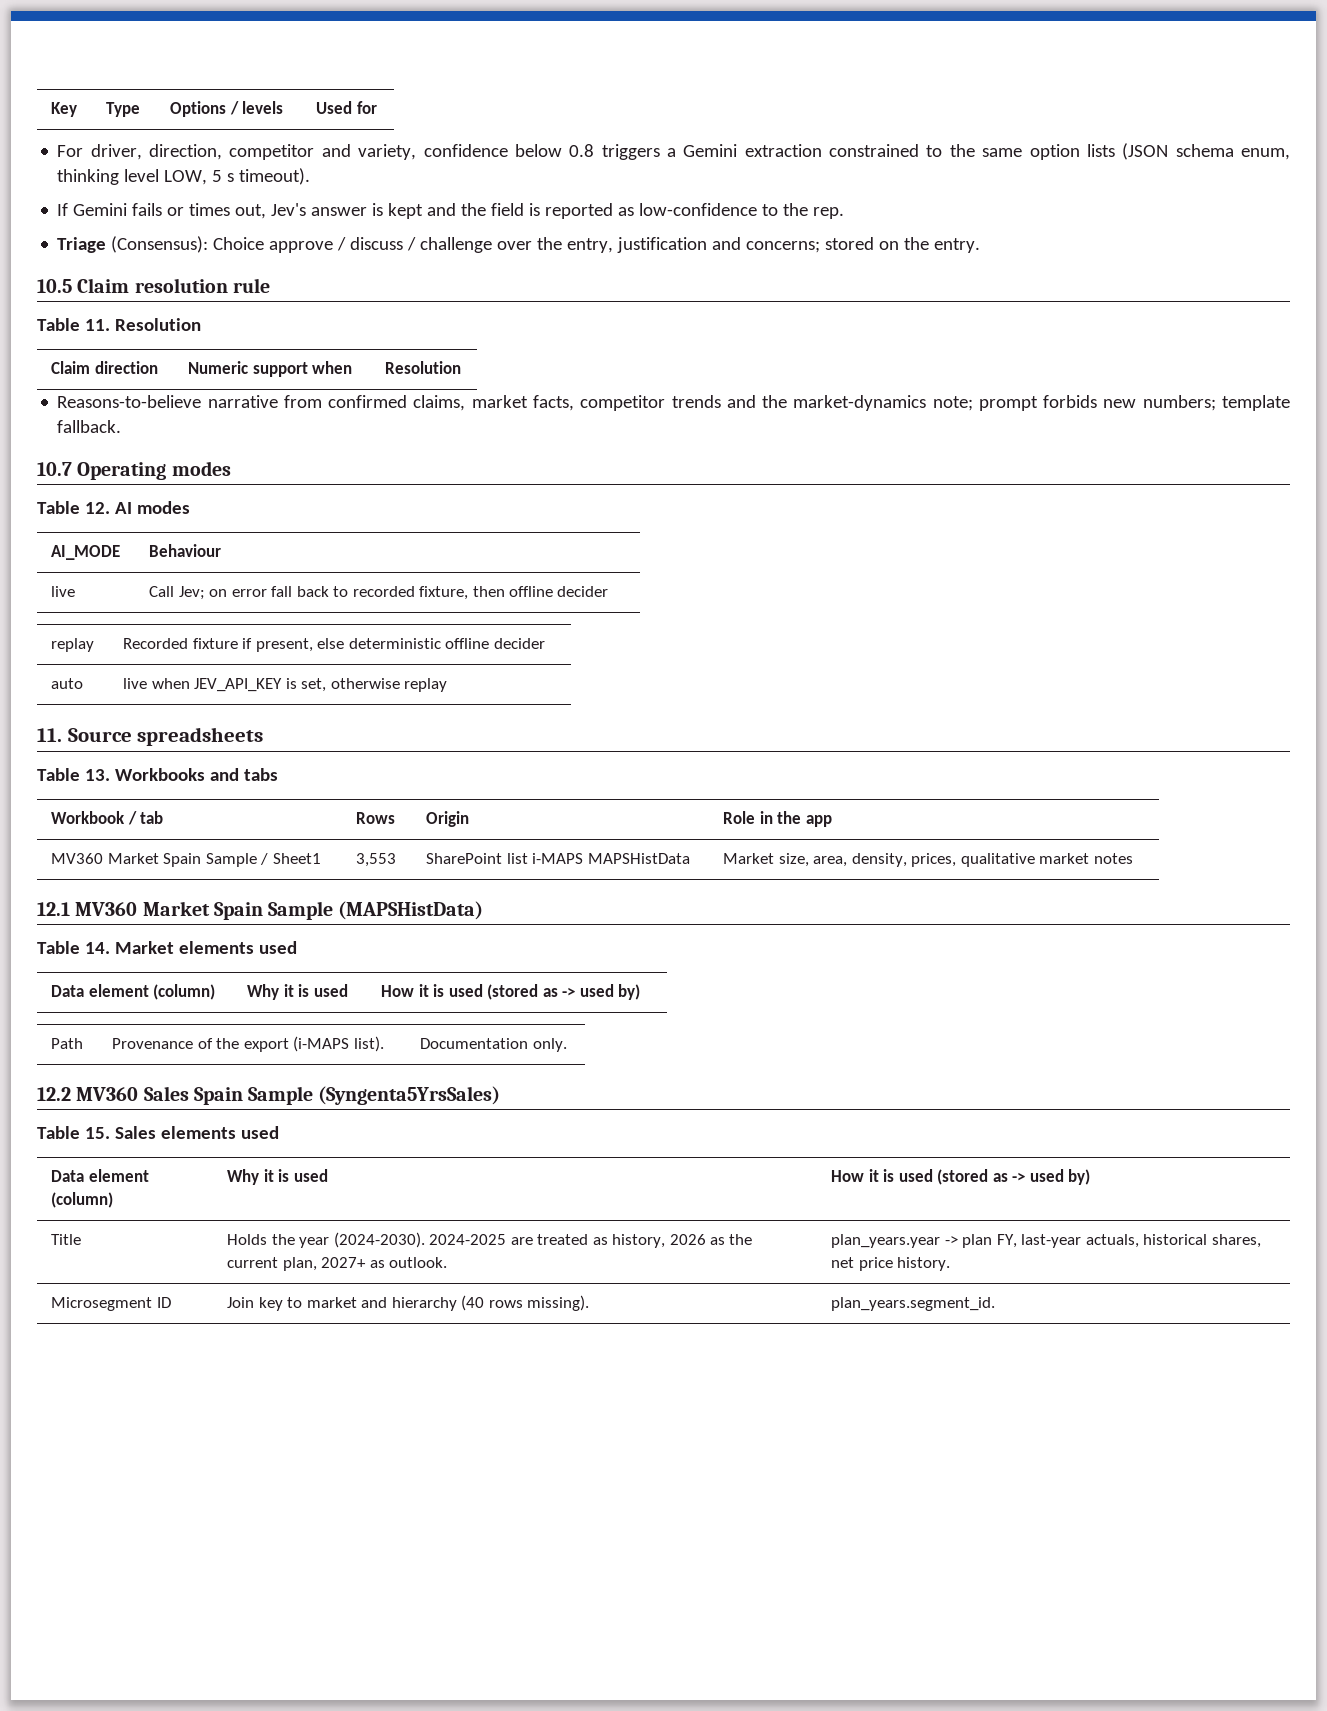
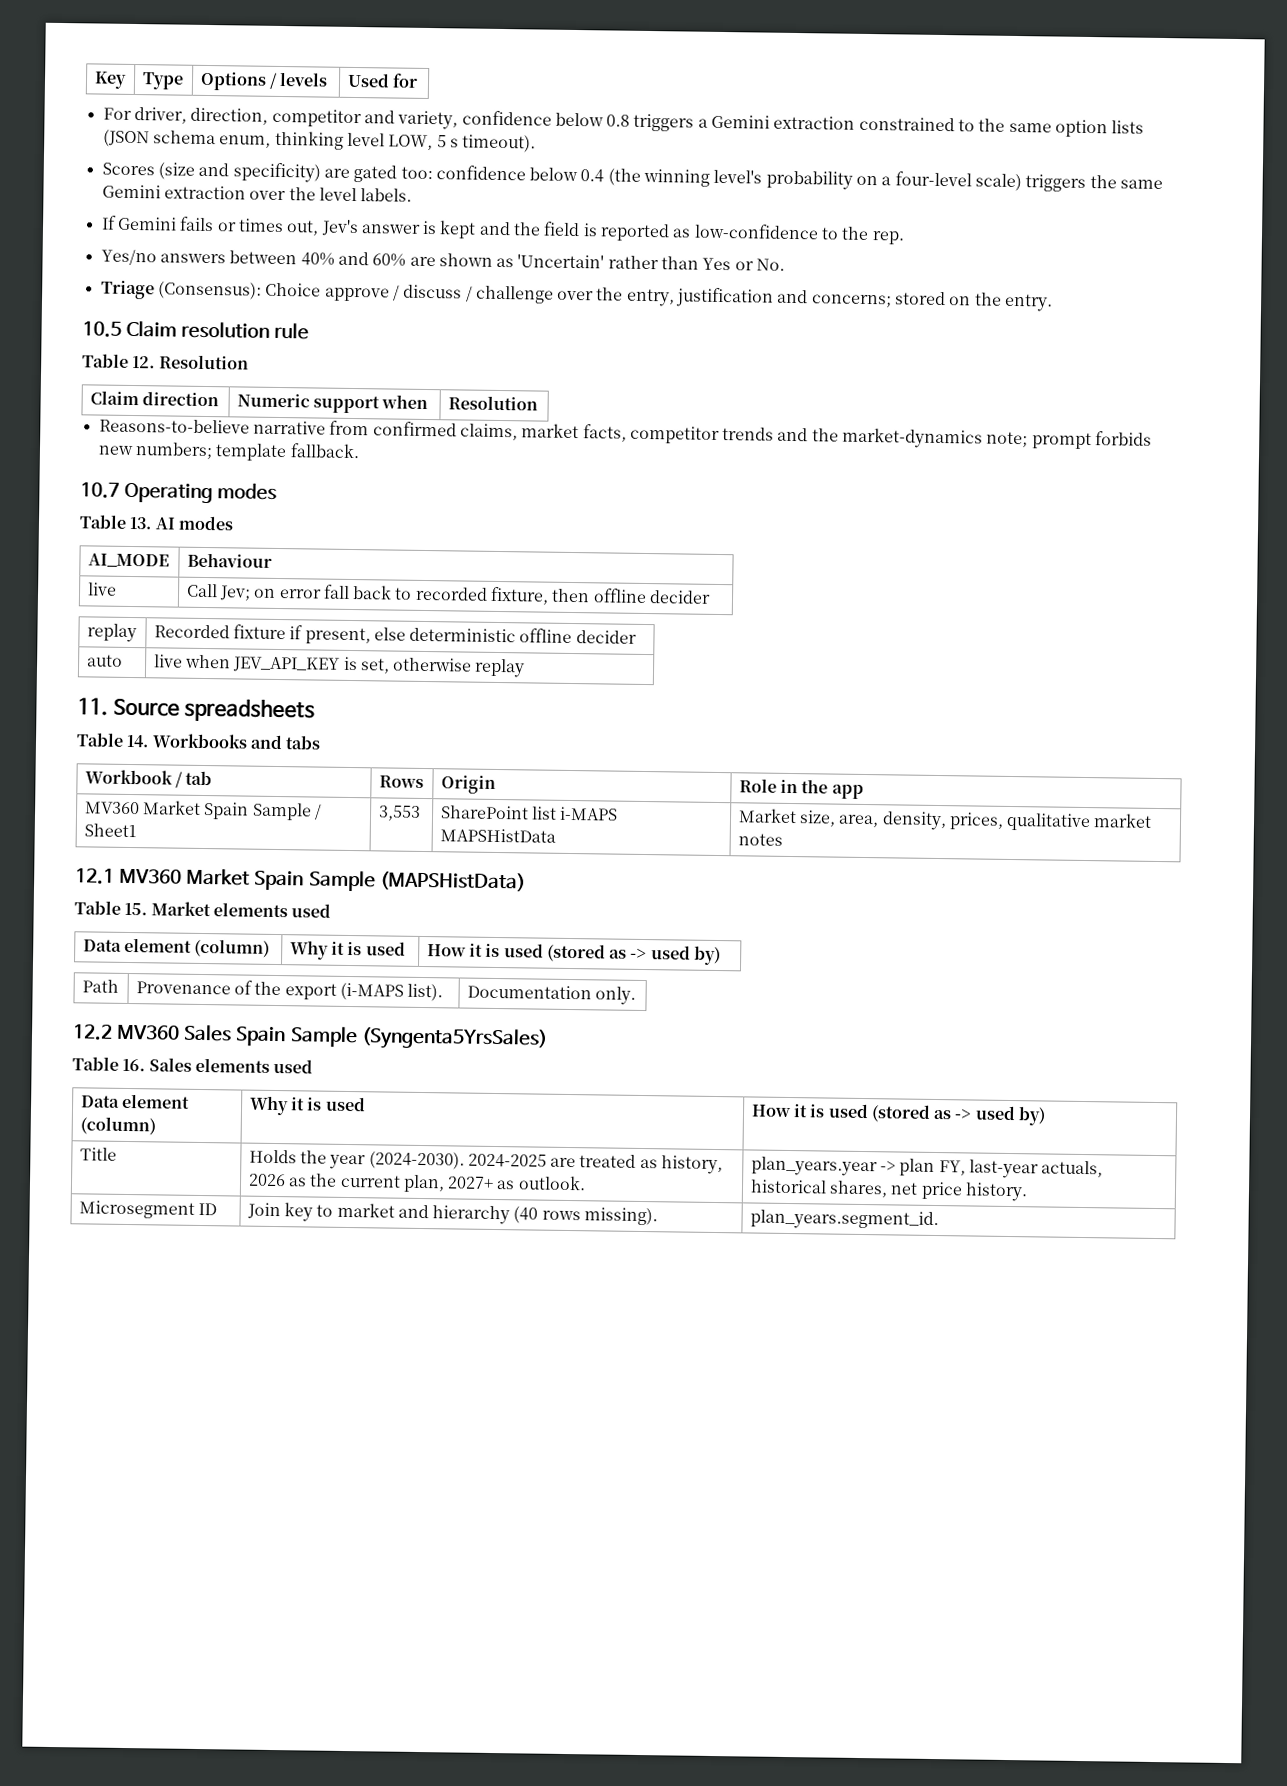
+ Scores (size and specificity) are gated too: confidence below 0.4 (the winning level's probability on a four-level scale) triggers the same Gemini extraction over the level labels.
+ Yes/no answers between 40% and 60% are shown as 'Uncertain' rather than Yes or No.
- Table 11. Resolution
+ Table 12. Resolution
- Table 12. AI modes
+ Table 13. AI modes
- Table 13. Workbooks and tabs
+ Table 14. Workbooks and tabs
- Table 14. Market elements used
+ Table 15. Market elements used
- Table 15. Sales elements used
+ Table 16. Sales elements used

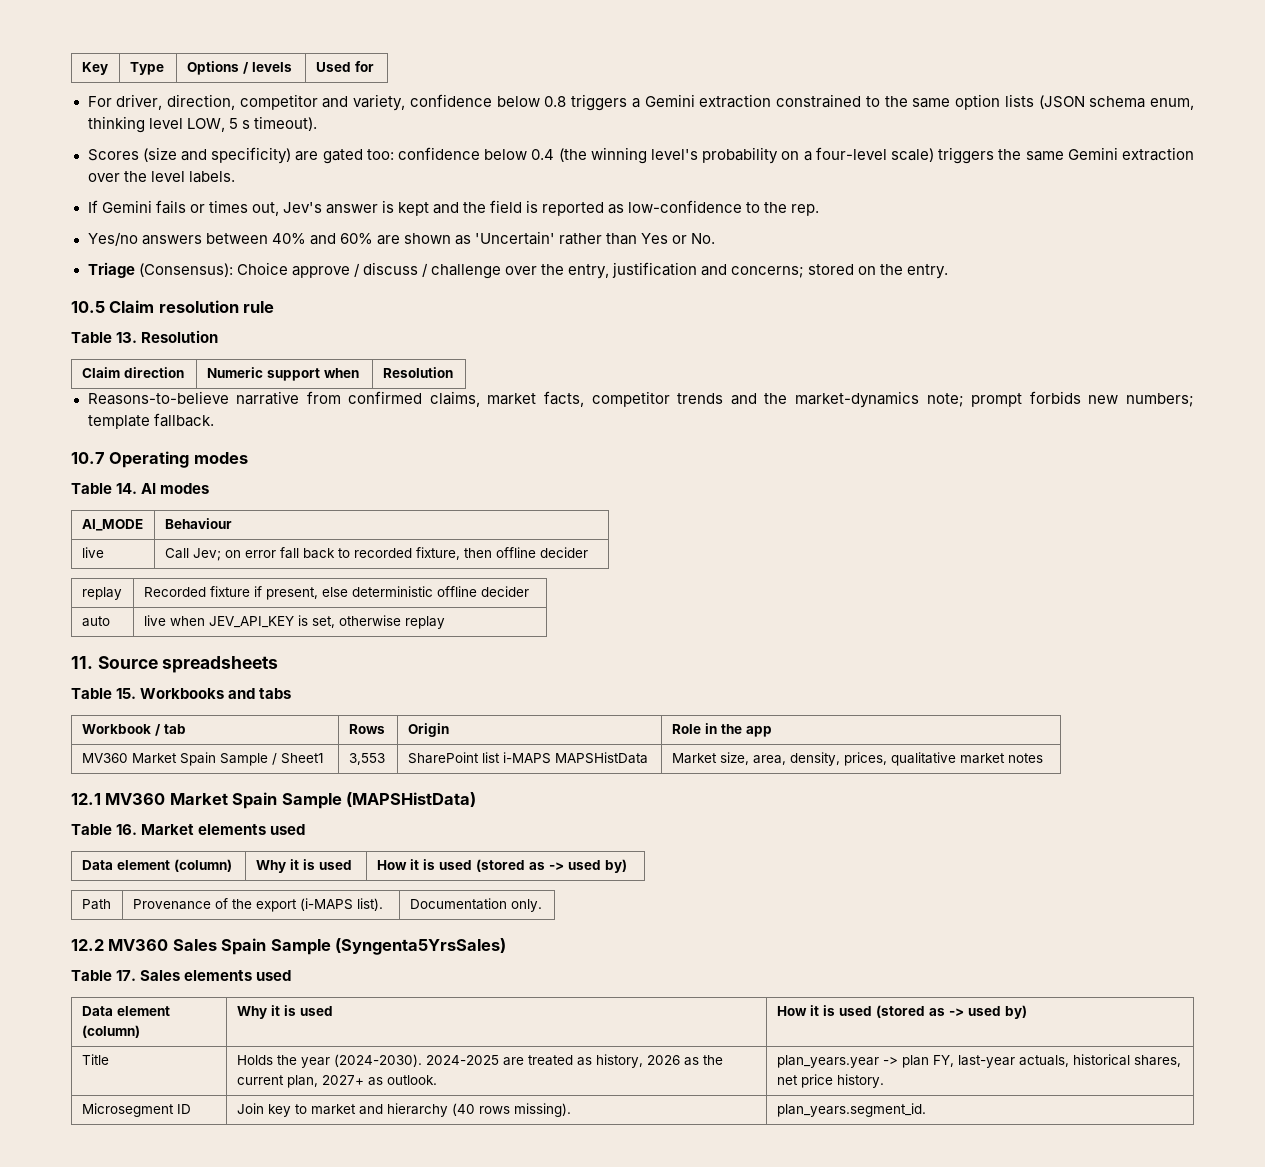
- Table 12. Resolution
+ Table 13. Resolution
- Table 13. AI modes
+ Table 14. AI modes
- Table 14. Workbooks and tabs
+ Table 15. Workbooks and tabs
- Table 15. Market elements used
+ Table 16. Market elements used
- Table 16. Sales elements used
+ Table 17. Sales elements used

